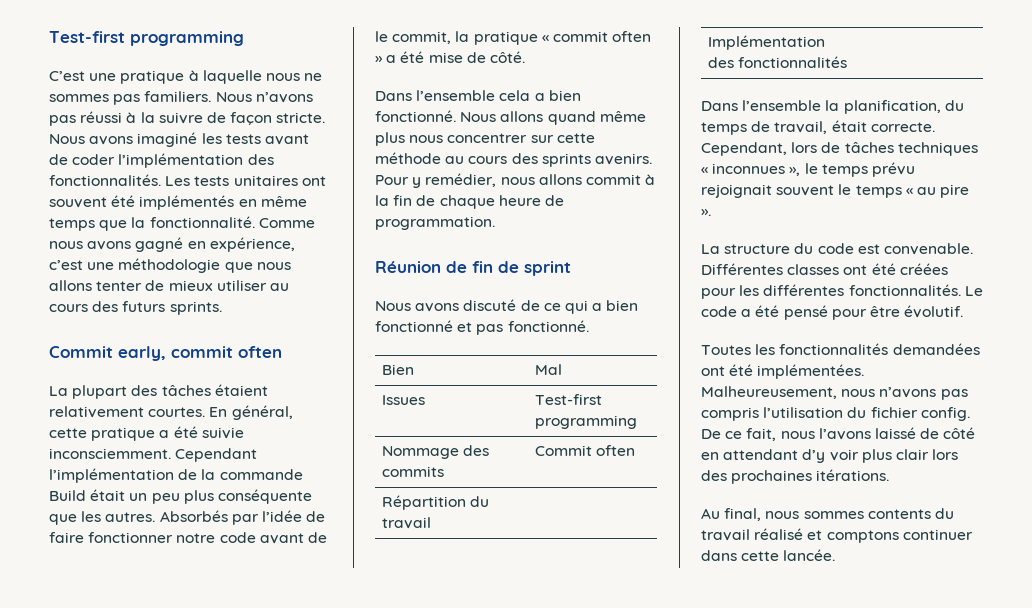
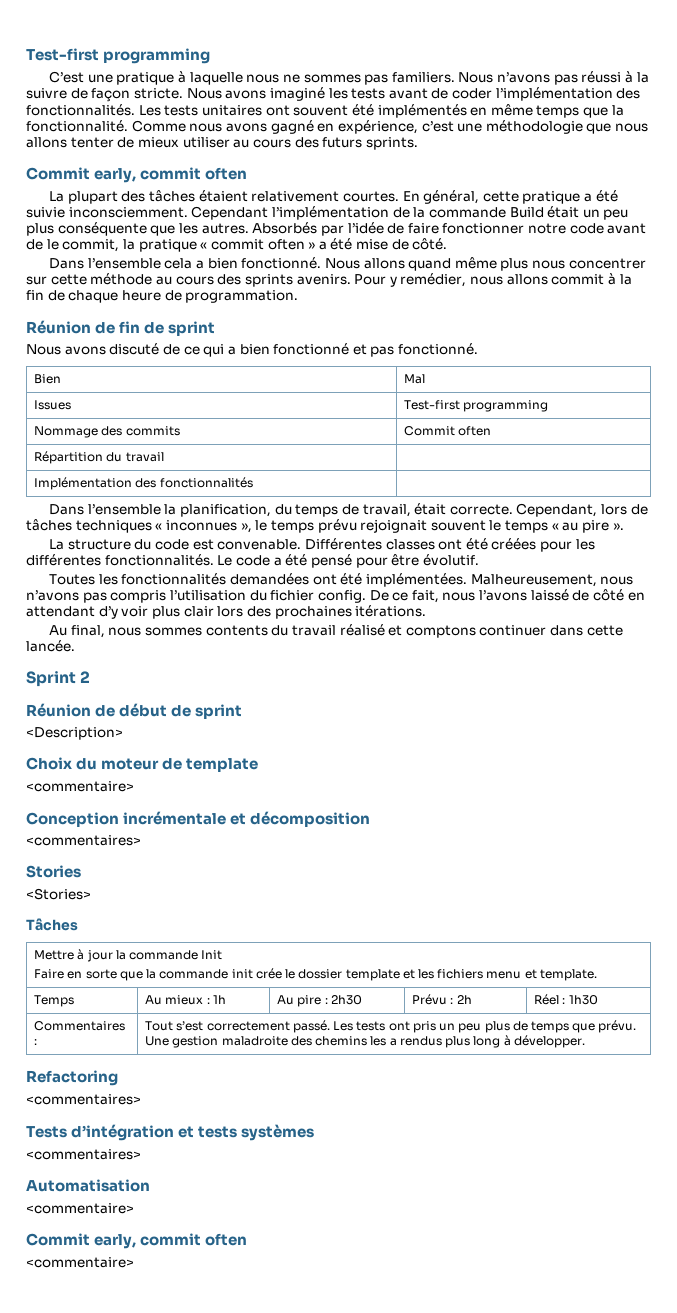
+ Sprint 2
+ Réunion de début de sprint
+ <Description>
+ Choix du moteur de template
+ <commentaire>
+ Conception incrémentale et décomposition
+ <commentaires>
+ Stories
+ <Stories>
+ Tâches
+ Mettre à jour la commande Init
+ Faire en sorte que la commande init crée le dossier template et les fichiers menu et template.
+ Temps | Au mieux : 1h | Au pire : 2h30 | Prévu : 2h | Réel : 1h30
+ Commentaires : | Tout s’est correctement passé. Les tests ont pris un peu plus de temps que prévu. Une gestion maladroite des chemins les a rendus plus long à développer.
+ Refactoring
+ <commentaires>
+ Tests d’intégration et tests systèmes
+ <commentaires>
+ Automatisation
+ <commentaire>
+ Commit early, commit often
+ <commentaire>

